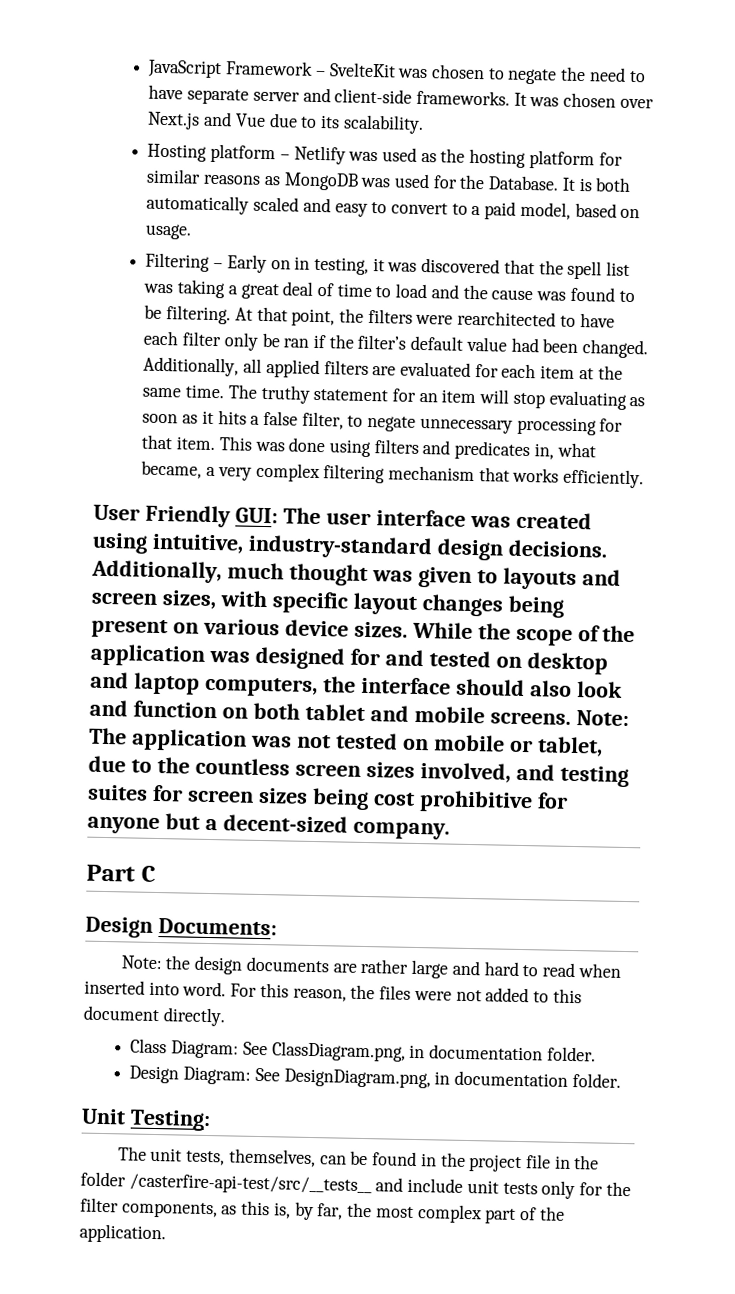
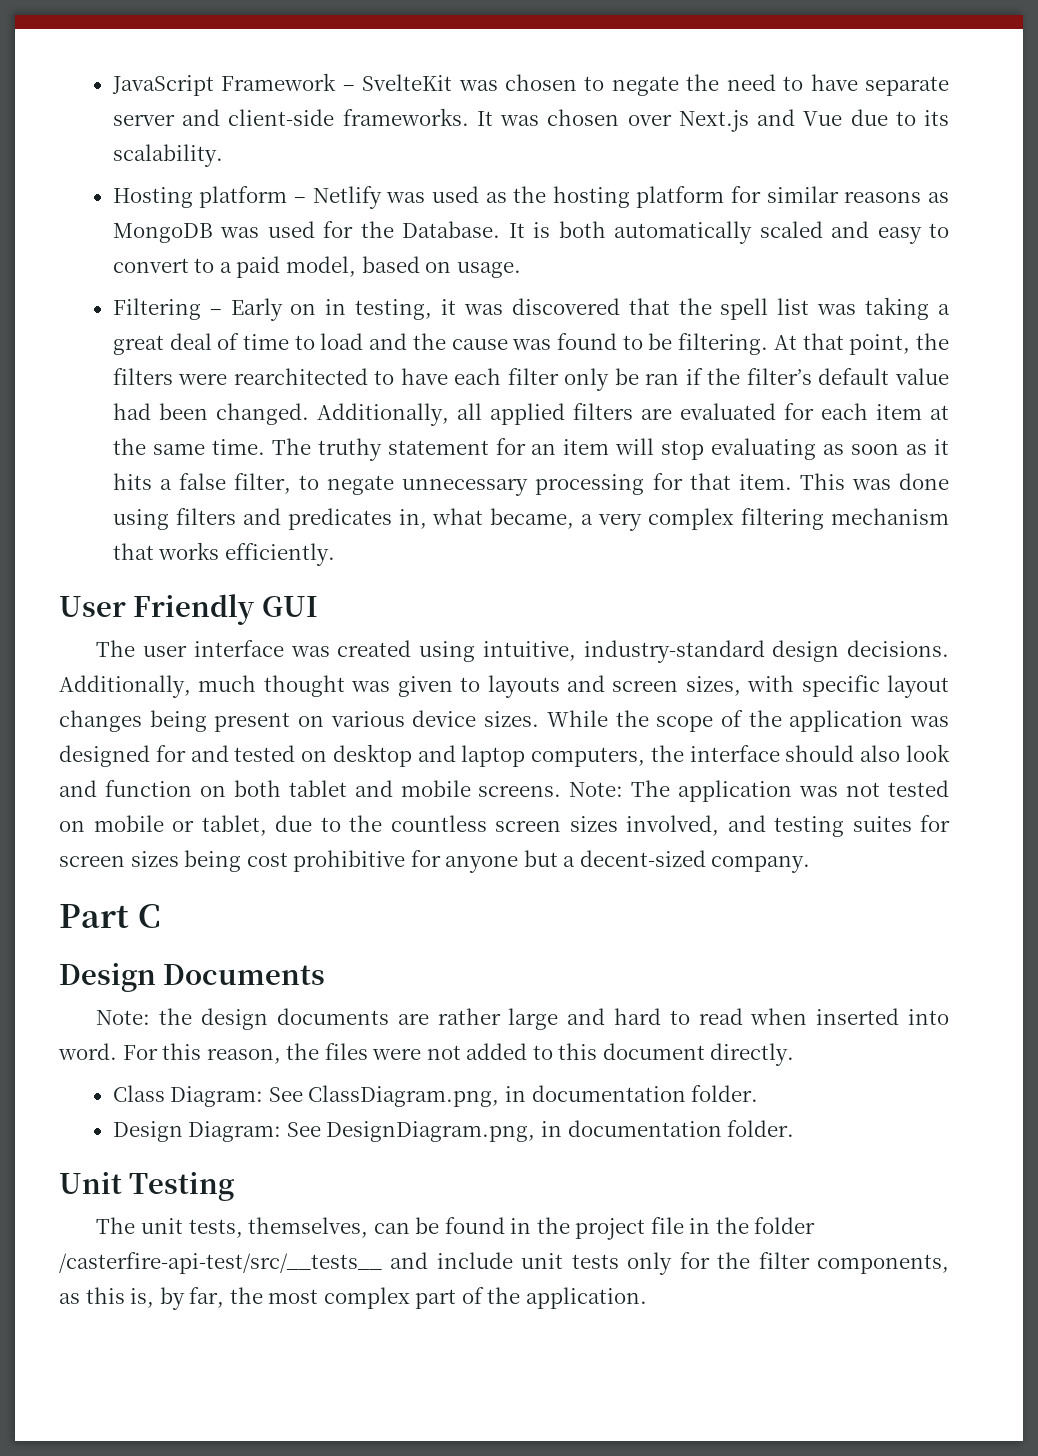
- User Friendly GUI: The user interface was created using intuitive, industry-standard design decisions.
+ User Friendly GUI
+ The user interface was created using intuitive, industry-standard design decisions.
- Design Documents:
+ Design Documents
- Unit Testing:
+ Unit Testing

